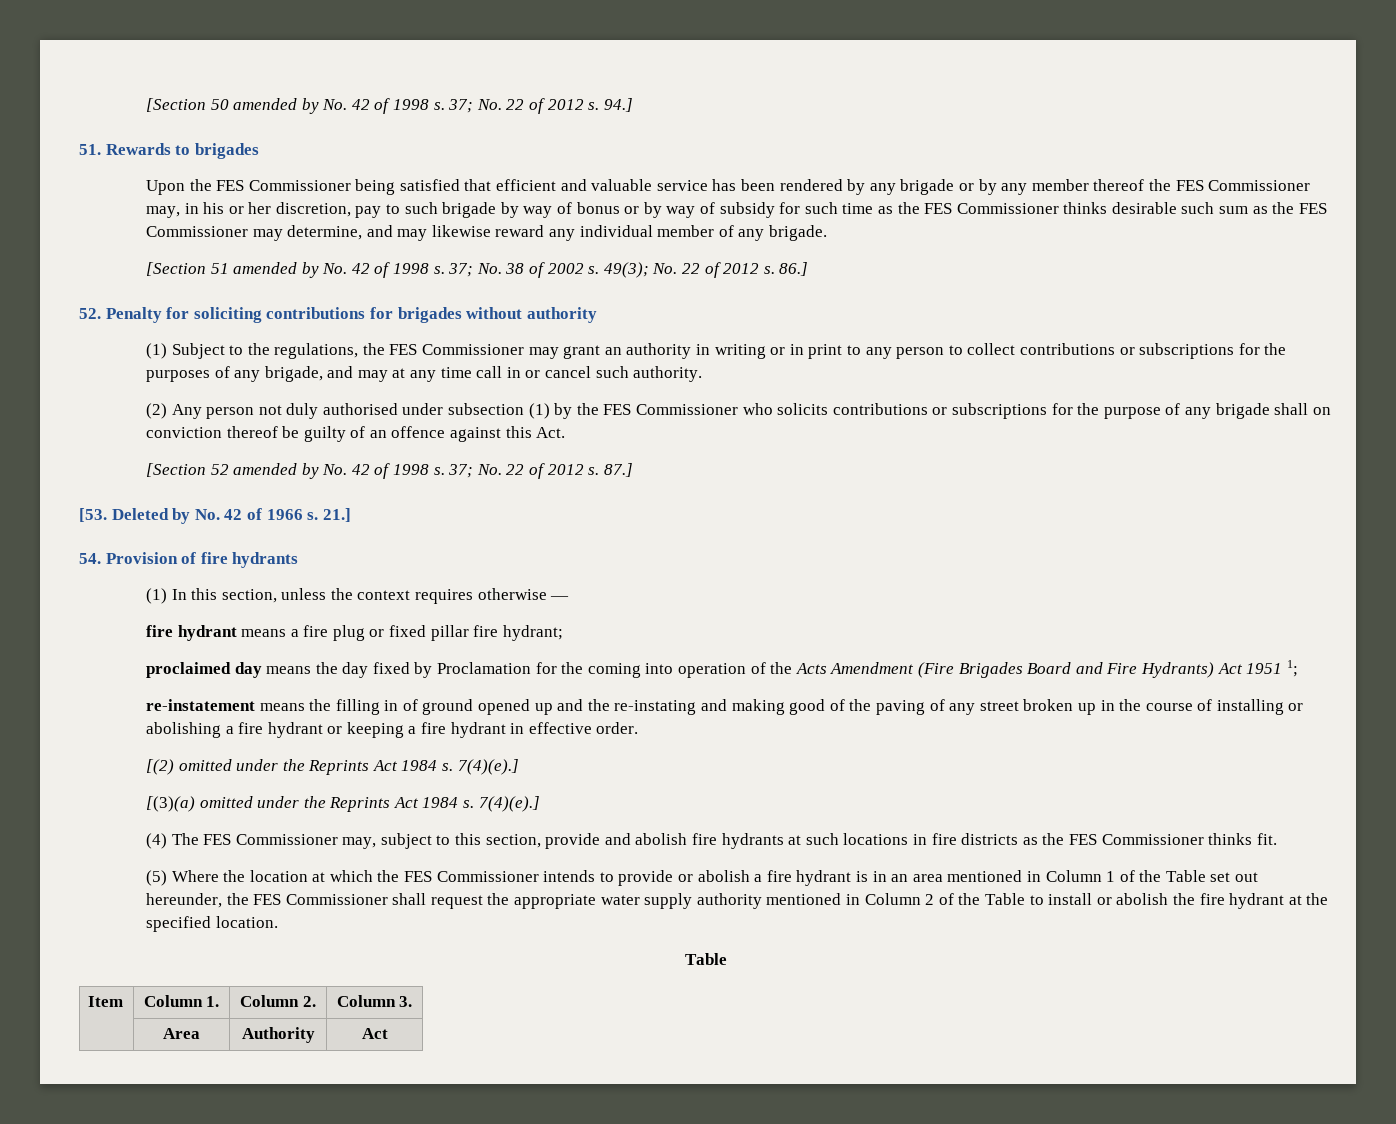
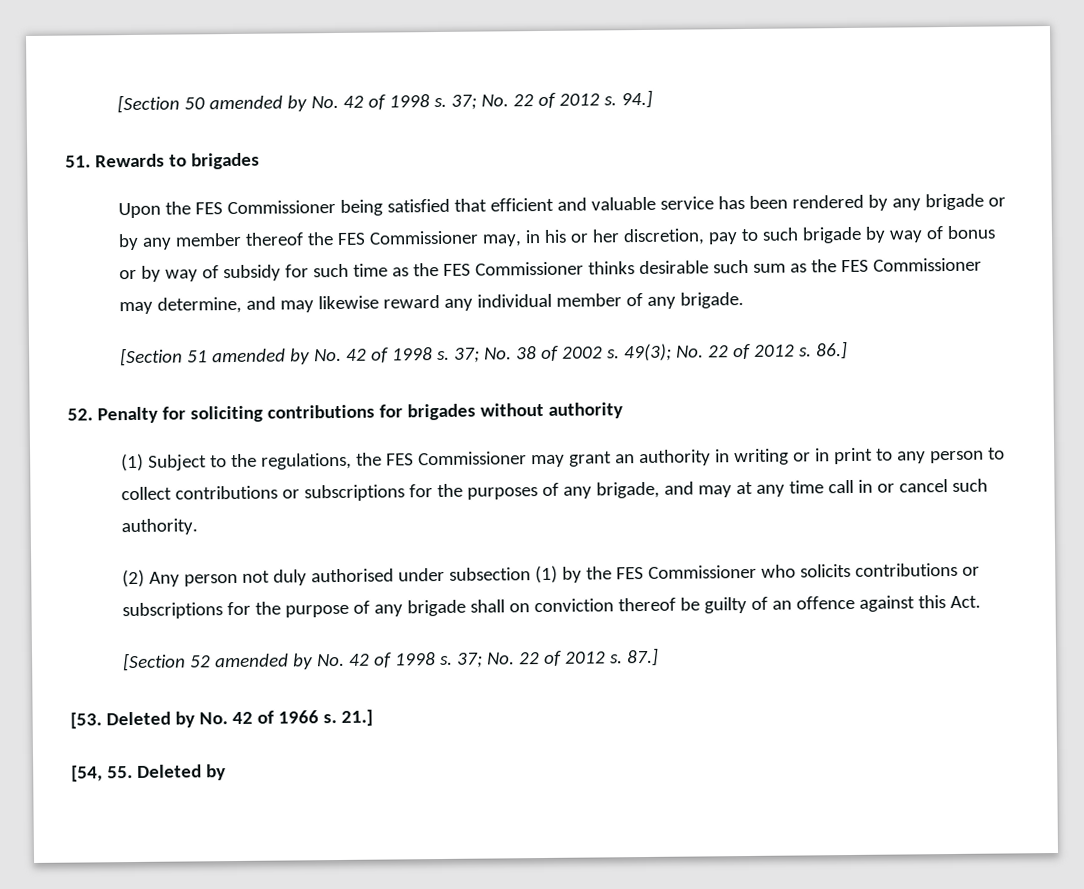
- 54. Provision of fire hydrants
- (1) In this section, unless the context requires otherwise —
- fire hydrant means a fire plug or fixed pillar fire hydrant;
- proclaimed day means the day fixed by Proclamation for the coming into operation of the Acts Amendment (Fire Brigades Board and Fire Hydrants) Act 1951 1;
- re-instatement means the filling in of ground opened up and the re-instating and making good of the paving of any street broken up in the course of installing or abolishing a fire hydrant or keeping a fire hydrant in effective order.
- [(2) omitted under the Reprints Act 1984 s. 7(4)(e).]
- [(3)(a) omitted under the Reprints Act 1984 s. 7(4)(e).]
- (4) The FES Commissioner may, subject to this section, provide and abolish fire hydrants at such locations in fire districts as the FES Commissioner thinks fit.
- (5) Where the location at which the FES Commissioner intends to provide or abolish a fire hydrant is in an area mentioned in Column 1 of the Table set out hereunder, the FES Commissioner shall request the appropriate water supply authority mentioned in Column 2 of the Table to install or abolish the fire hydrant at the specified location.
- Table
- Item | Column 1. | Column 2. | Column 3.
- | Area | Authority | Act
+ [54, 55. Deleted by

